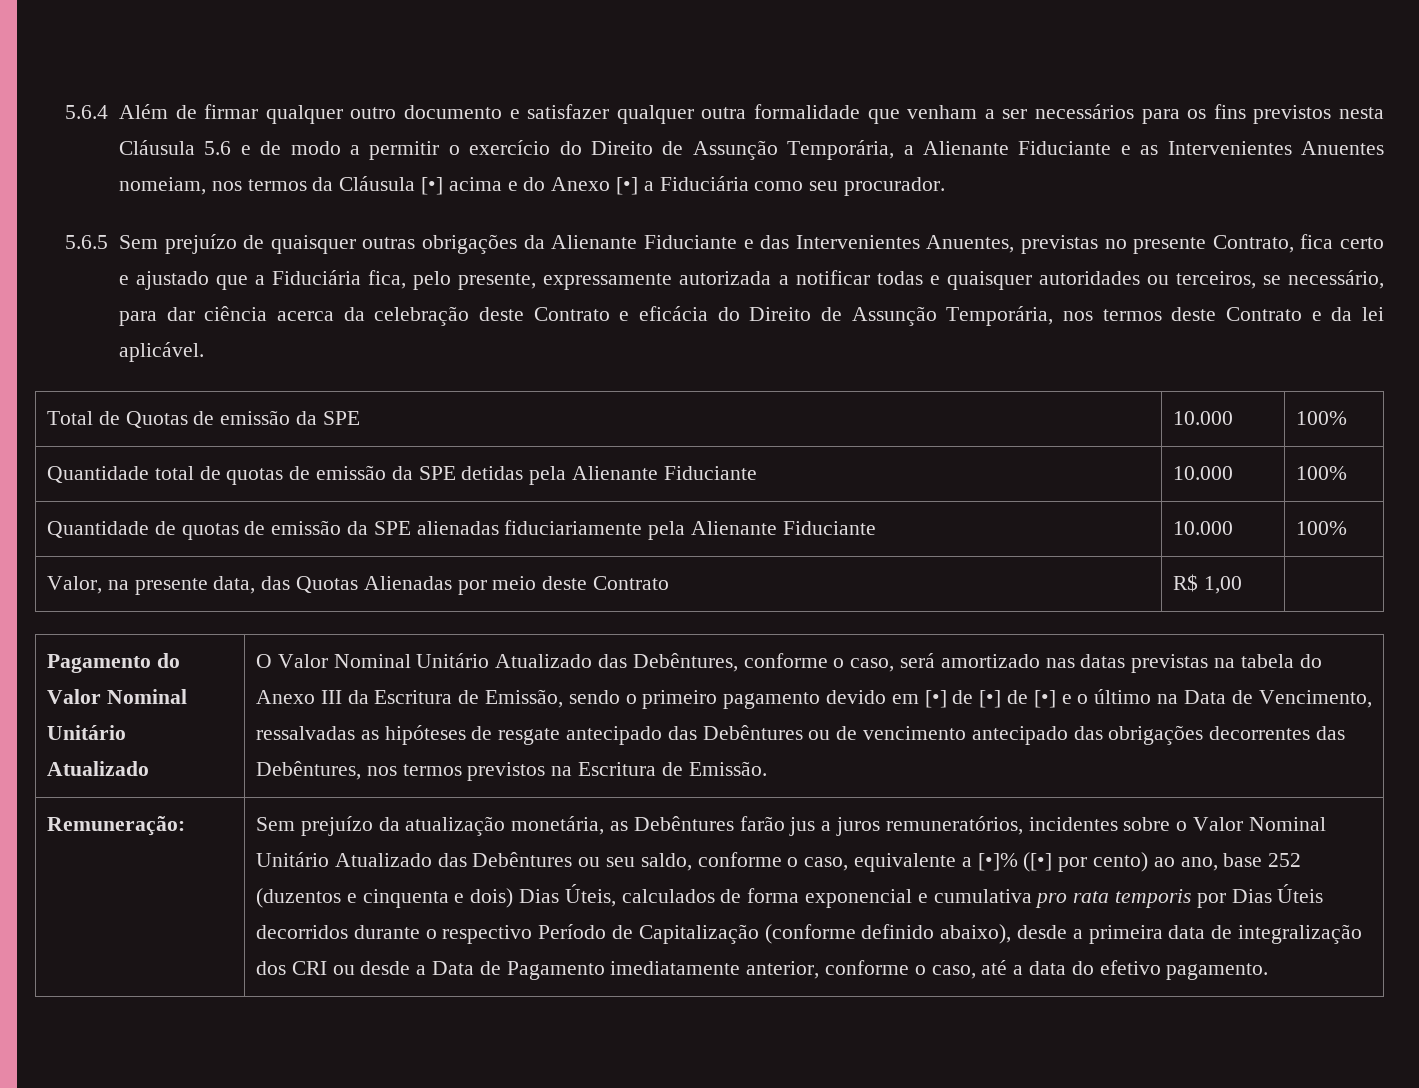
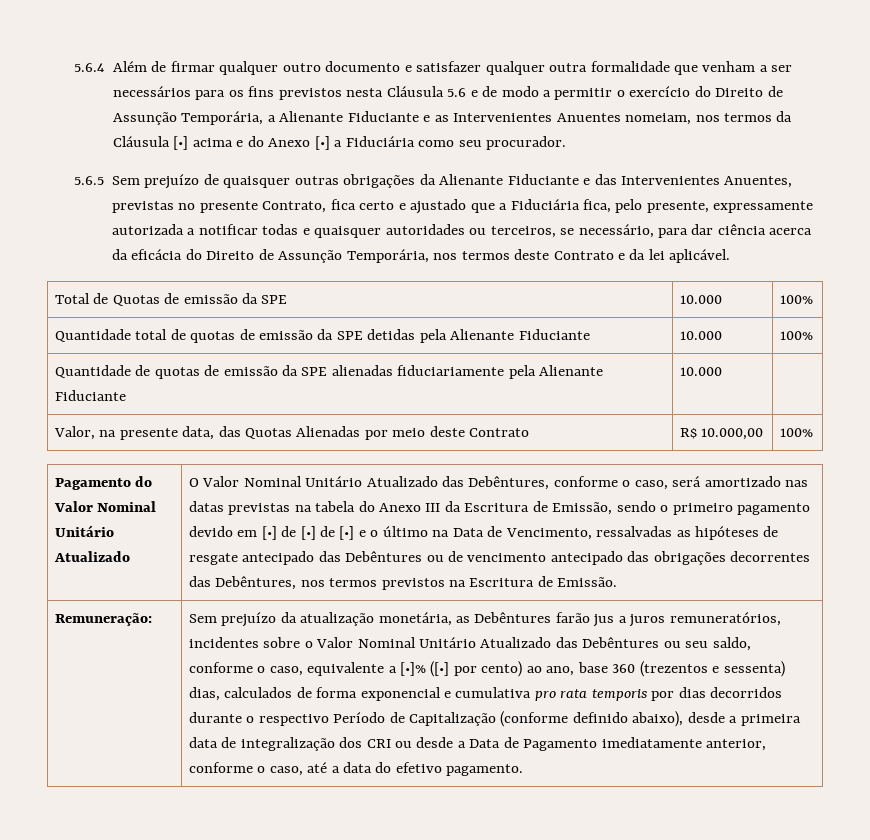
- 5.6.5 Sem prejuízo de quaisquer outras obrigações da Alienante Fiduciante e das Intervenientes Anuentes, previstas no presente Contrato, fica certo e ajustado que a Fiduciária fica, pelo presente, expressamente autorizada a notificar todas e quaisquer autoridades ou terceiros, se necessário, para dar ciência acerca da celebração deste Contrato e eficácia do Direito de Assunção Temporária, nos termos deste Contrato e da lei aplicável.
+ 5.6.5 Sem prejuízo de quaisquer outras obrigações da Alienante Fiduciante e das Intervenientes Anuentes, previstas no presente Contrato, fica certo e ajustado que a Fiduciária fica, pelo presente, expressamente autorizada a notificar todas e quaisquer autoridades ou terceiros, se necessário, para dar ciência acerca da eficácia do Direito de Assunção Temporária, nos termos deste Contrato e da lei aplicável.
- Quantidade de quotas de emissão da SPE alienadas fiduciariamente pela Alienante Fiduciante | 10.000 | 100%
+ Quantidade de quotas de emissão da SPE alienadas fiduciariamente pela Alienante Fiduciante | 10.000 |
- Valor, na presente data, das Quotas Alienadas por meio deste Contrato | R$ 1,00 |
+ Valor, na presente data, das Quotas Alienadas por meio deste Contrato | R$ 10.000,00 | 100%
- Sem prejuízo da atualização monetária, as Debêntures farão jus a juros remuneratórios, incidentes sobre o Valor Nominal Unitário Atualizado das Debêntures ou seu saldo, conforme o caso, equivalente a [•]% ([•] por cento) ao ano, base 252 (duzentos e cinquenta e dois) Dias Úteis, calculados de forma exponencial e cumulativa pro rata temporis por Dias Úteis decorridos durante o respectivo Período de Capitalização (conforme definido abaixo), desde a primeira data de integralização dos CRI ou desde a Data de Pagamento imediatamente anterior, conforme o caso, até a data do efetivo pagamento.
+ Sem prejuízo da atualização monetária, as Debêntures farão jus a juros remuneratórios, incidentes sobre o Valor Nominal Unitário Atualizado das Debêntures ou seu saldo, conforme o caso, equivalente a [•]% ([•] por cento) ao ano, base 360 (trezentos e sessenta) dias, calculados de forma exponencial e cumulativa pro rata temporis por dias decorridos durante o respectivo Período de Capitalização (conforme definido abaixo), desde a primeira data de integralização dos CRI ou desde a Data de Pagamento imediatamente anterior, conforme o caso, até a data do efetivo pagamento.

